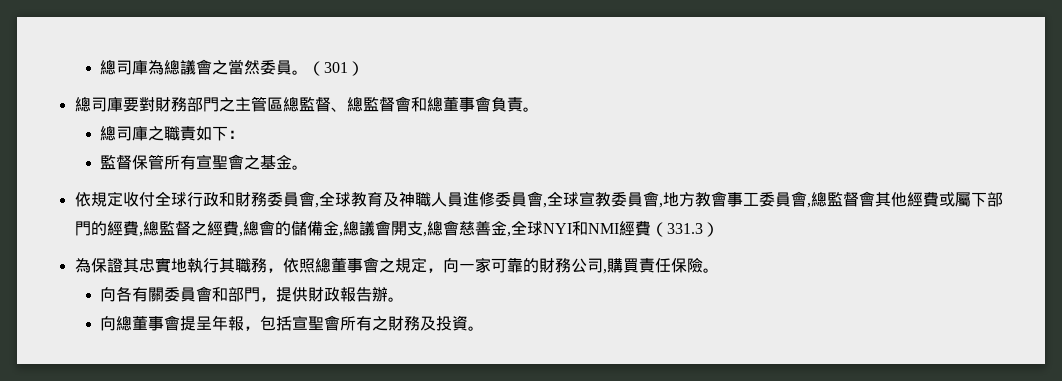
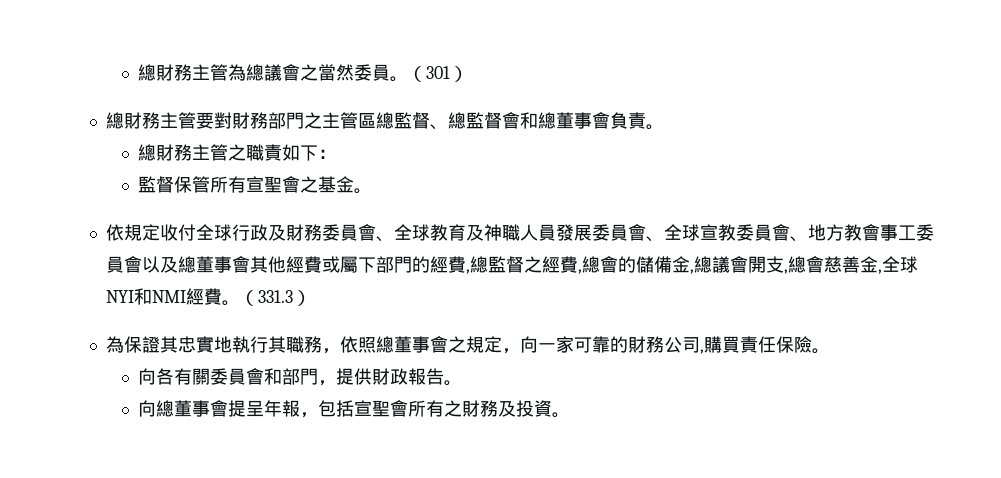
- 總司庫為總議會之當然委員。
+ 總財務主管為總議會之當然委員。
- 總司庫要對財務部門之主管區總監督、總監督會和總董事會負責。
+ 總財務主管要對財務部門之主管區總監督、總監督會和總董事會負責。
- 總司庫之職責如下：
+ 總財務主管之職責如下：
- 依規定收付全球行政和財務委員會,全球教育及神職人員進修委員會,全球宣教委員會,地方教會事工委員會,總監督會其他經費或屬下部門的經費,總監督之經費,總會的儲備金,總議會開支,總會慈善金,全球NYI和NMI經費（331.3）
+ 依規定收付全球行政及財務委員會、全球教育及神職人員發展委員會、全球宣教委員會、地方教會事工委員會以及總董事會其他經費或屬下部門的經費,總監督之經費,總會的儲備金,總議會開支,總會慈善金,全球NYI和NMI經費。（331.3）
- 向各有關委員會和部門，提供財政報告辦。
+ 向各有關委員會和部門，提供財政報告。

